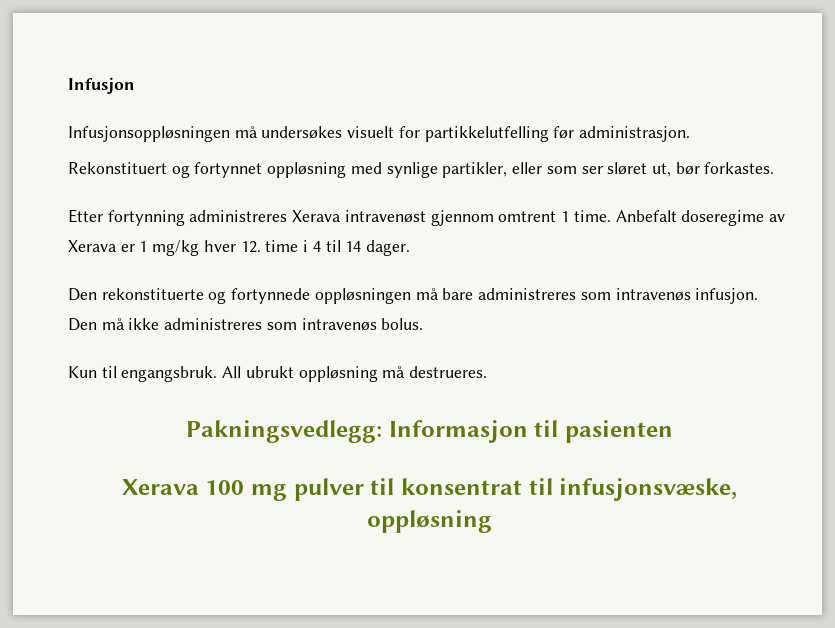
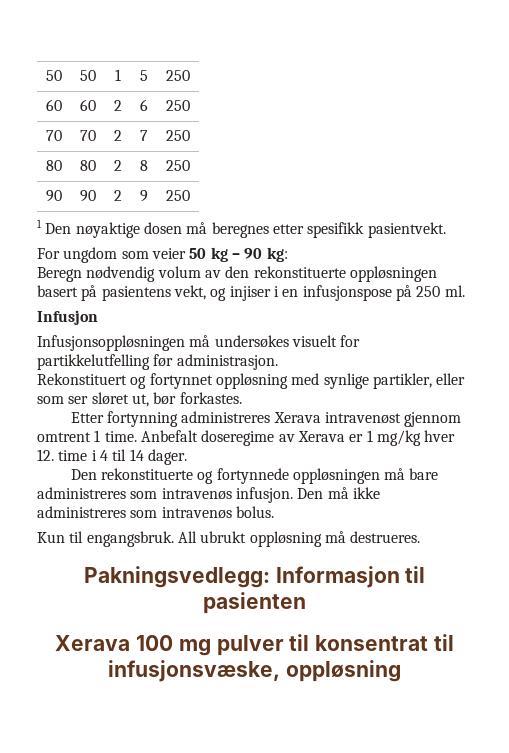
+ 50 | 50 | 1 | 5 | 250
+ 60 | 60 | 2 | 6 | 250
+ 70 | 70 | 2 | 7 | 250
+ 80 | 80 | 2 | 8 | 250
+ 90 | 90 | 2 | 9 | 250
+ 1 Den nøyaktige dosen må beregnes etter spesifikk pasientvekt.
+ For ungdom som veier 50 kg – 90 kg:
+ Beregn nødvendig volum av den rekonstituerte oppløsningen basert på pasientens vekt, og injiser i en infusjonspose på 250 ml.

